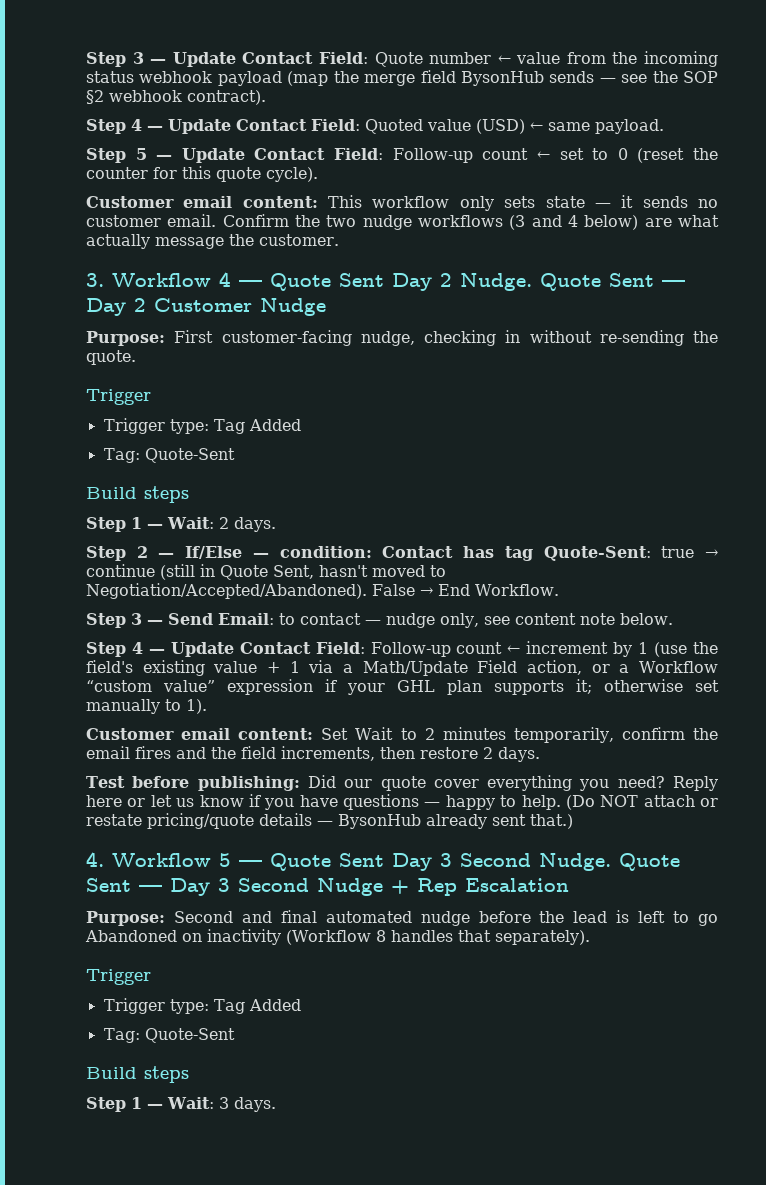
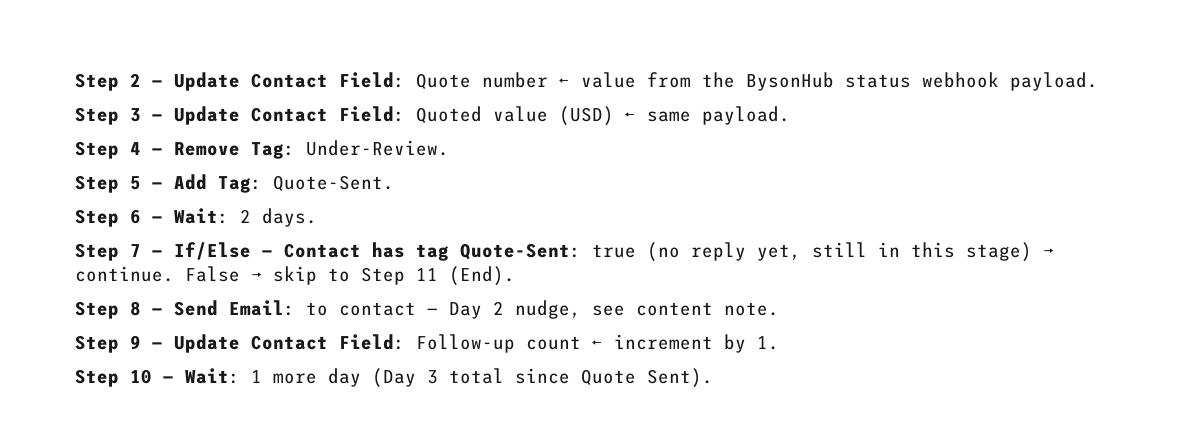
- Step 3 — Update Contact Field: Quote number ← value from the incoming status webhook payload (map the merge field BysonHub sends — see the SOP §2 webhook contract).
- Step 4 — Update Contact Field: Quoted value (USD) ← same payload.
+ Step 2 — Update Contact Field: Quote number ← value from the BysonHub status webhook payload.
+ Step 3 — Update Contact Field: Quoted value (USD) ← same payload.
- Step 5 — Update Contact Field: Follow-up count ← set to 0 (reset the counter for this quote cycle).
- Customer email content: This workflow only sets state — it sends no customer email. Confirm the two nudge workflows (3 and 4 below) are what actually message the customer.
- 3. Workflow 4 — Quote Sent Day 2 Nudge. Quote Sent — Day 2 Customer Nudge
- Purpose: First customer-facing nudge, checking in without re-sending the quote.
- Trigger
- Trigger type: Tag Added
- Tag: Quote-Sent
- Build steps
- Step 1 — Wait: 2 days.
+ Step 4 — Remove Tag: Under-Review.
+ Step 5 — Add Tag: Quote-Sent.
+ Step 6 — Wait: 2 days.
- Step 2 — If/Else — condition: Contact has tag Quote-Sent: true → continue (still in Quote Sent, hasn't moved to Negotiation/Accepted/Abandoned). False → End Workflow.
- Step 3 — Send Email: to contact — nudge only, see content note below.
- Step 4 — Update Contact Field: Follow-up count ← increment by 1 (use the field's existing value + 1 via a Math/Update Field action, or a Workflow “custom value” expression if your GHL plan supports it; otherwise set manually to 1).
- Customer email content: Set Wait to 2 minutes temporarily, confirm the email fires and the field increments, then restore 2 days.
- Test before publishing: Did our quote cover everything you need? Reply here or let us know if you have questions — happy to help. (Do NOT attach or restate pricing/quote details — BysonHub already sent that.)
- 4. Workflow 5 — Quote Sent Day 3 Second Nudge. Quote Sent — Day 3 Second Nudge + Rep Escalation
- Purpose: Second and final automated nudge before the lead is left to go Abandoned on inactivity (Workflow 8 handles that separately).
- Trigger
- Trigger type: Tag Added
- Tag: Quote-Sent
- Build steps
- Step 1 — Wait: 3 days.
+ Step 7 — If/Else — Contact has tag Quote-Sent: true (no reply yet, still in this stage) → continue. False → skip to Step 11 (End).
+ Step 8 — Send Email: to contact — Day 2 nudge, see content note.
+ Step 9 — Update Contact Field: Follow-up count ← increment by 1.
+ Step 10 — Wait: 1 more day (Day 3 total since Quote Sent).

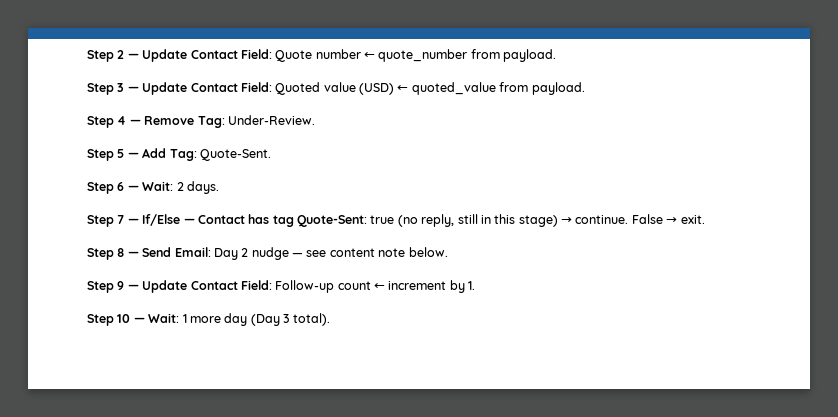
- Step 2 — Update Contact Field: Quote number ← value from the BysonHub status webhook payload.
+ Step 2 — Update Contact Field: Quote number ← quote_number from payload.
- Step 3 — Update Contact Field: Quoted value (USD) ← same payload.
+ Step 3 — Update Contact Field: Quoted value (USD) ← quoted_value from payload.
- Step 7 — If/Else — Contact has tag Quote-Sent: true (no reply yet, still in this stage) → continue.
+ Step 7 — If/Else — Contact has tag Quote-Sent: true (no reply, still in this stage) → continue.
- False → skip to Step 11 (End).
+ False → exit.
- Step 8 — Send Email: to contact — Day 2 nudge, see content note.
+ Step 8 — Send Email: Day 2 nudge — see content note below.
- Step 10 — Wait: 1 more day (Day 3 total since Quote Sent).
+ Step 10 — Wait: 1 more day (Day 3 total).

